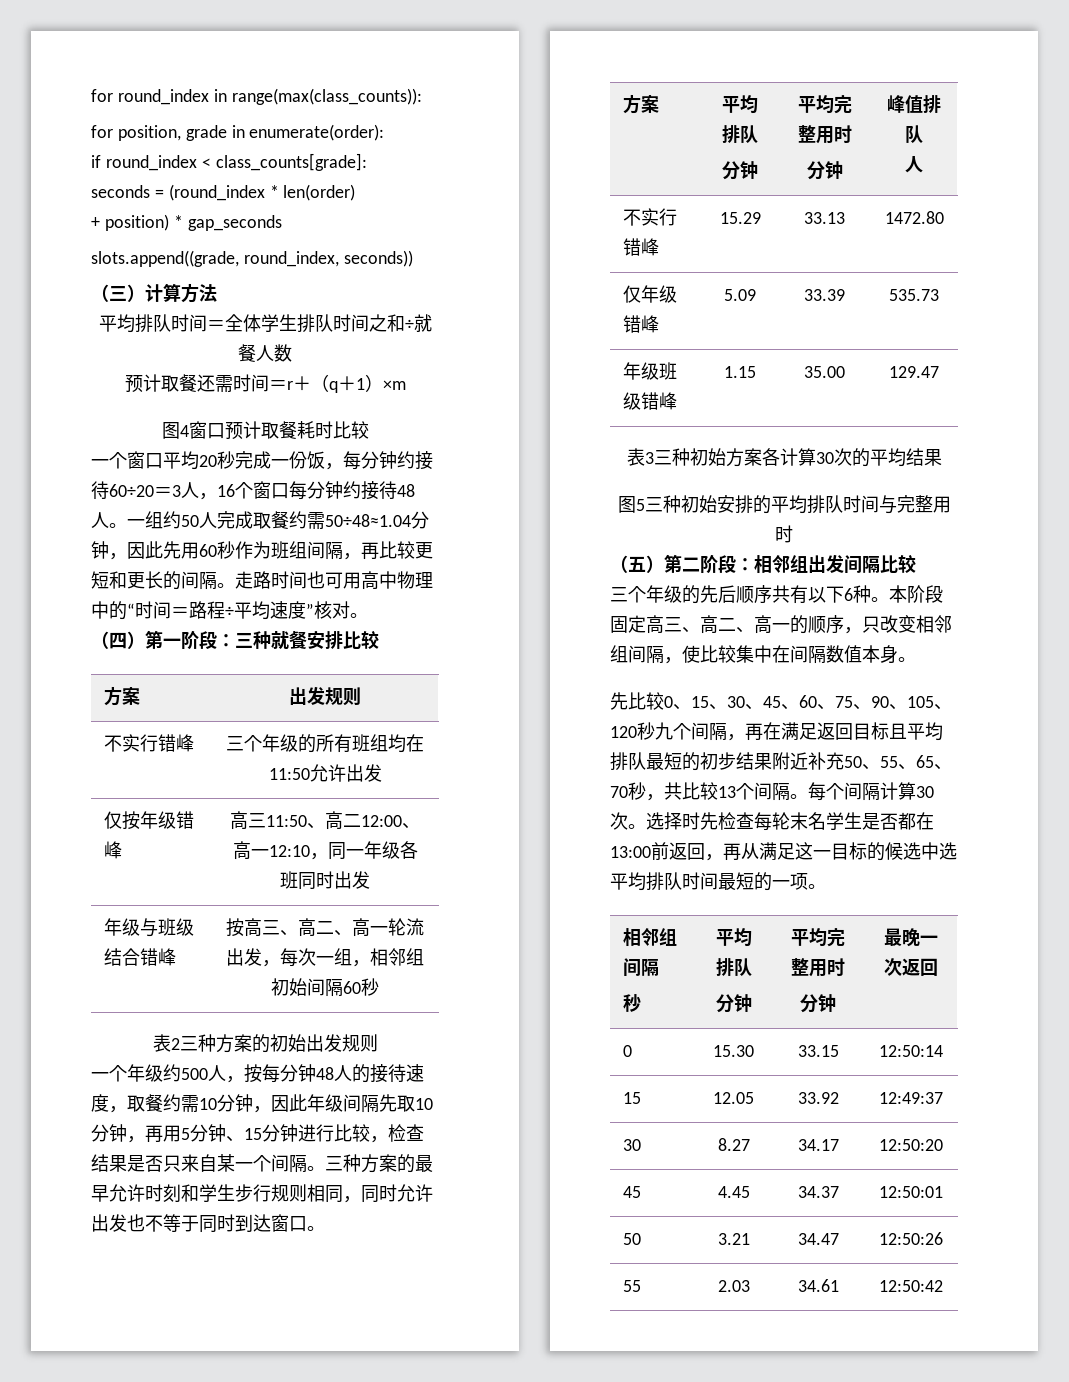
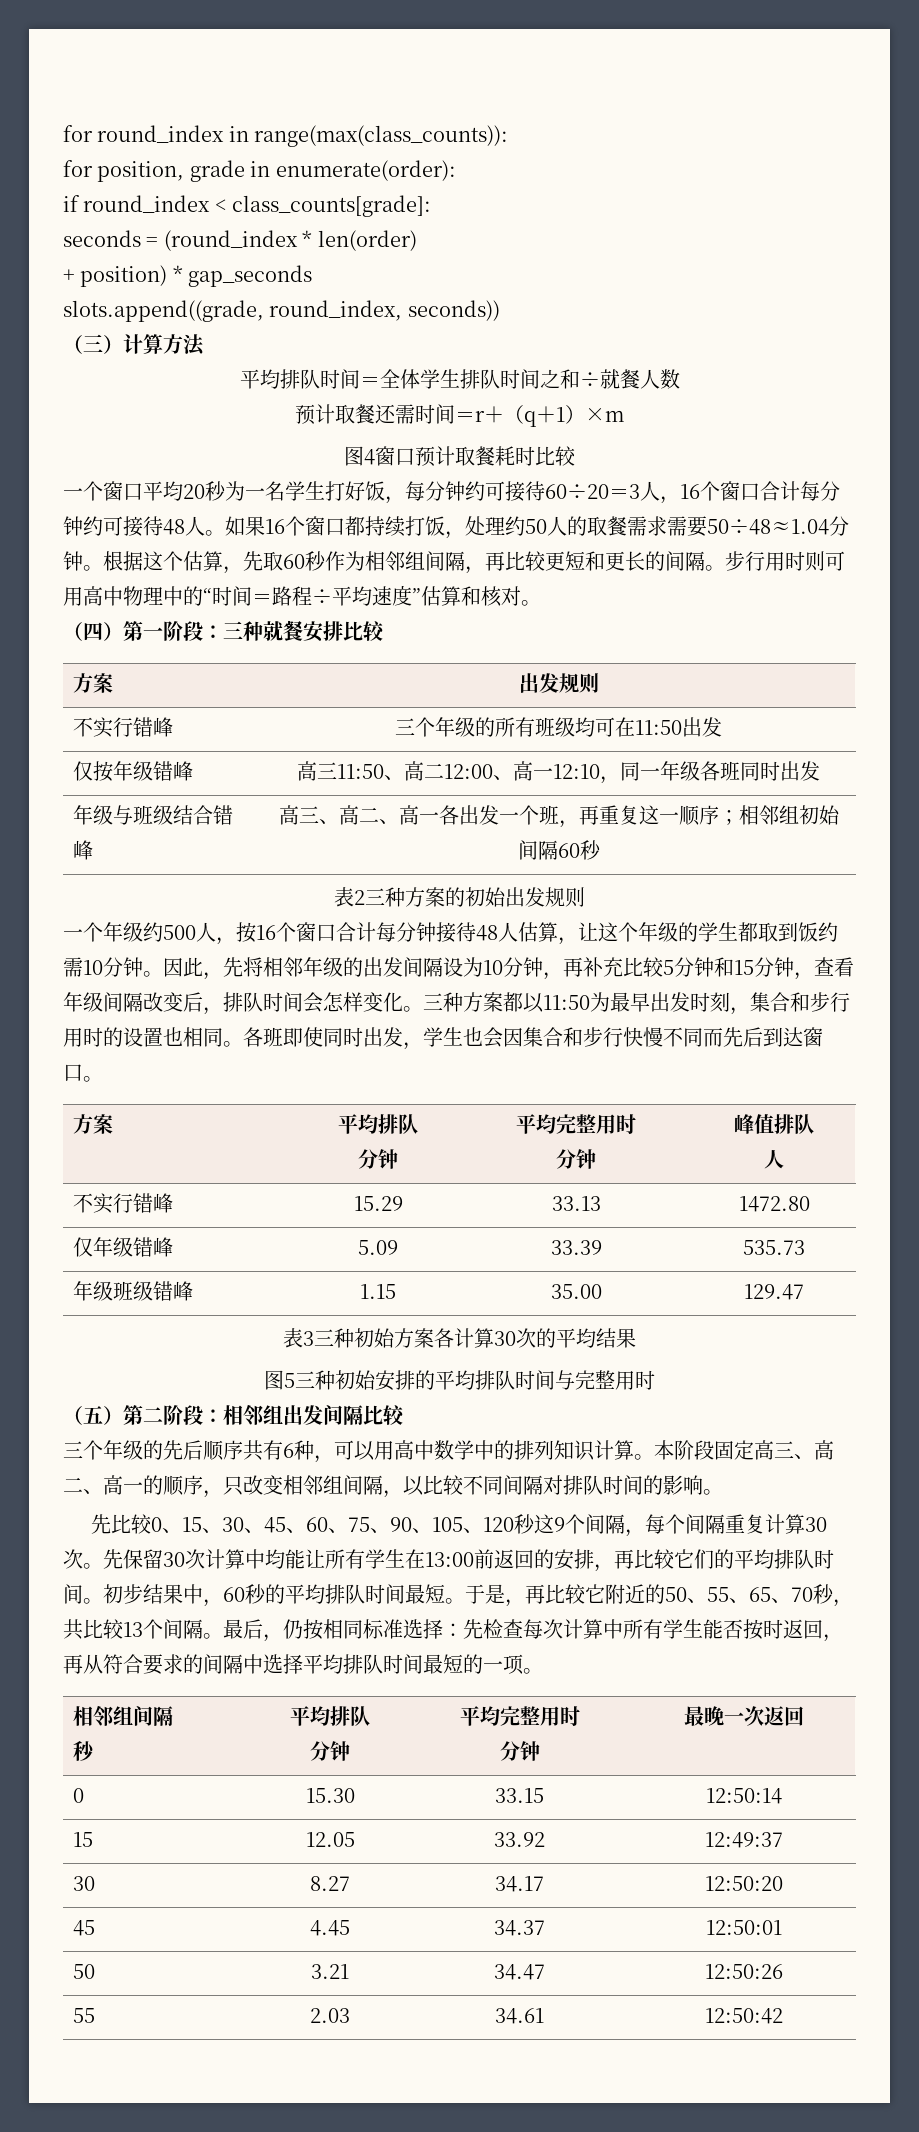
- 一个窗口平均20秒完成一份饭，每分钟约接待60÷20＝3人，16个窗口每分钟约接待48人。
+ 一个窗口平均20秒为一名学生打好饭，每分钟约可接待60÷20＝3人，16个窗口合计每分钟约可接待48人。
- 一组约50人完成取餐约需50÷48≈1.04分钟，因此先用60秒作为班组间隔，再比较更短和更长的间隔。
+ 如果16个窗口都持续打饭，处理约50人的取餐需求需要50÷48≈1.04分钟。根据这个估算，先取60秒作为相邻组间隔，再比较更短和更长的间隔。
- 走路时间也可用高中物理中的“时间＝路程÷平均速度”核对。
+ 步行用时则可用高中物理中的“时间＝路程÷平均速度”估算和核对。
- 不实行错峰 | 三个年级的所有班组均在11:50允许出发
+ 不实行错峰 | 三个年级的所有班级均可在11:50出发
- 年级与班级结合错峰 | 按高三、高二、高一轮流出发，每次一组，相邻组初始间隔60秒
+ 年级与班级结合错峰 | 高三、高二、高一各出发一个班，再重复这一顺序；相邻组初始间隔60秒
- 一个年级约500人，按每分钟48人的接待速度，取餐约需10分钟，因此年级间隔先取10分钟，再用5分钟、15分钟进行比较，检查结果是否只来自某一个间隔。三种方案的最早允许时刻和学生步行规则相同，同时允许出发也不等于同时到达窗口。
+ 一个年级约500人，按16个窗口合计每分钟接待48人估算，让这个年级的学生都取到饭约需10分钟。因此，先将相邻年级的出发间隔设为10分钟，再补充比较5分钟和15分钟，查看年级间隔改变后，排队时间会怎样变化。三种方案都以11:50为最早出发时刻，集合和步行用时的设置也相同。各班即使同时出发，学生也会因集合和步行快慢不同而先后到达窗口。
- 三个年级的先后顺序共有以下6种。
+ 三个年级的先后顺序共有6种，可以用高中数学中的排列知识计算。
- 本阶段固定高三、高二、高一的顺序，只改变相邻组间隔，使比较集中在间隔数值本身。
+ 本阶段固定高三、高二、高一的顺序，只改变相邻组间隔，以比较不同间隔对排队时间的影响。
- 先比较0、15、30、45、60、75、90、105、120秒九个间隔，再在满足返回目标且平均排队最短的初步结果附近补充50、55、65、70秒，共比较13个间隔。
+ 先比较0、15、30、45、60、75、90、105、120秒这9个间隔，每个间隔重复计算30次。先保留30次计算中均能让所有学生在13:00前返回的安排，再比较它们的平均排队时间。初步结果中，60秒的平均排队时间最短。于是，再比较它附近的50、55、65、70秒，共比较13个间隔。
- 每个间隔计算30次。选择时先检查每轮末名学生是否都在13:00前返回，再从满足这一目标的候选中选平均排队时间最短的一项。
+ 最后，仍按相同标准选择：先检查每次计算中所有学生能否按时返回，再从符合要求的间隔中选择平均排队时间最短的一项。

